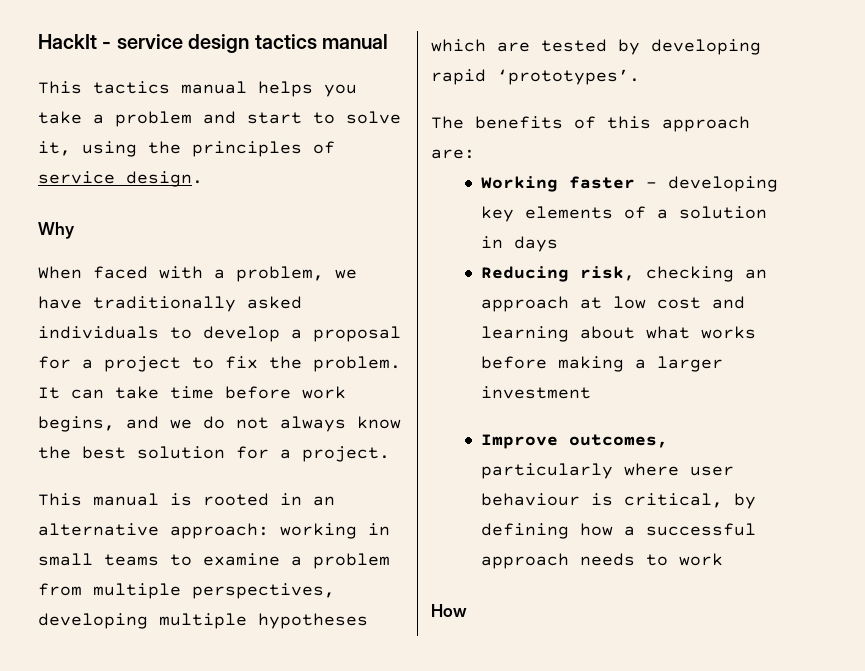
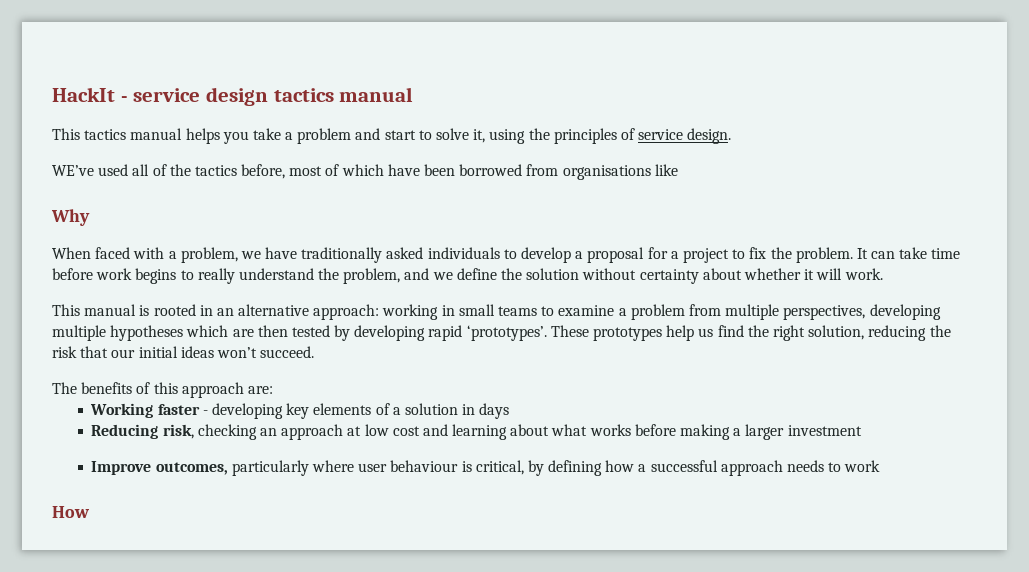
+ WE’ve used all of the tactics before, most of which have been borrowed from organisations like
- It can take time before work begins, and we do not always know the best solution for a project.
+ It can take time before work begins to really understand the problem, and we define the solution without certainty about whether it will work.
- This manual is rooted in an alternative approach: working in small teams to examine a problem from multiple perspectives, developing multiple hypotheses which are tested by developing rapid ‘prototypes’.
+ This manual is rooted in an alternative approach: working in small teams to examine a problem from multiple perspectives, developing multiple hypotheses which are then tested by developing rapid ‘prototypes’. These prototypes help us find the right solution, reducing the risk that our initial ideas won’t succeed.

